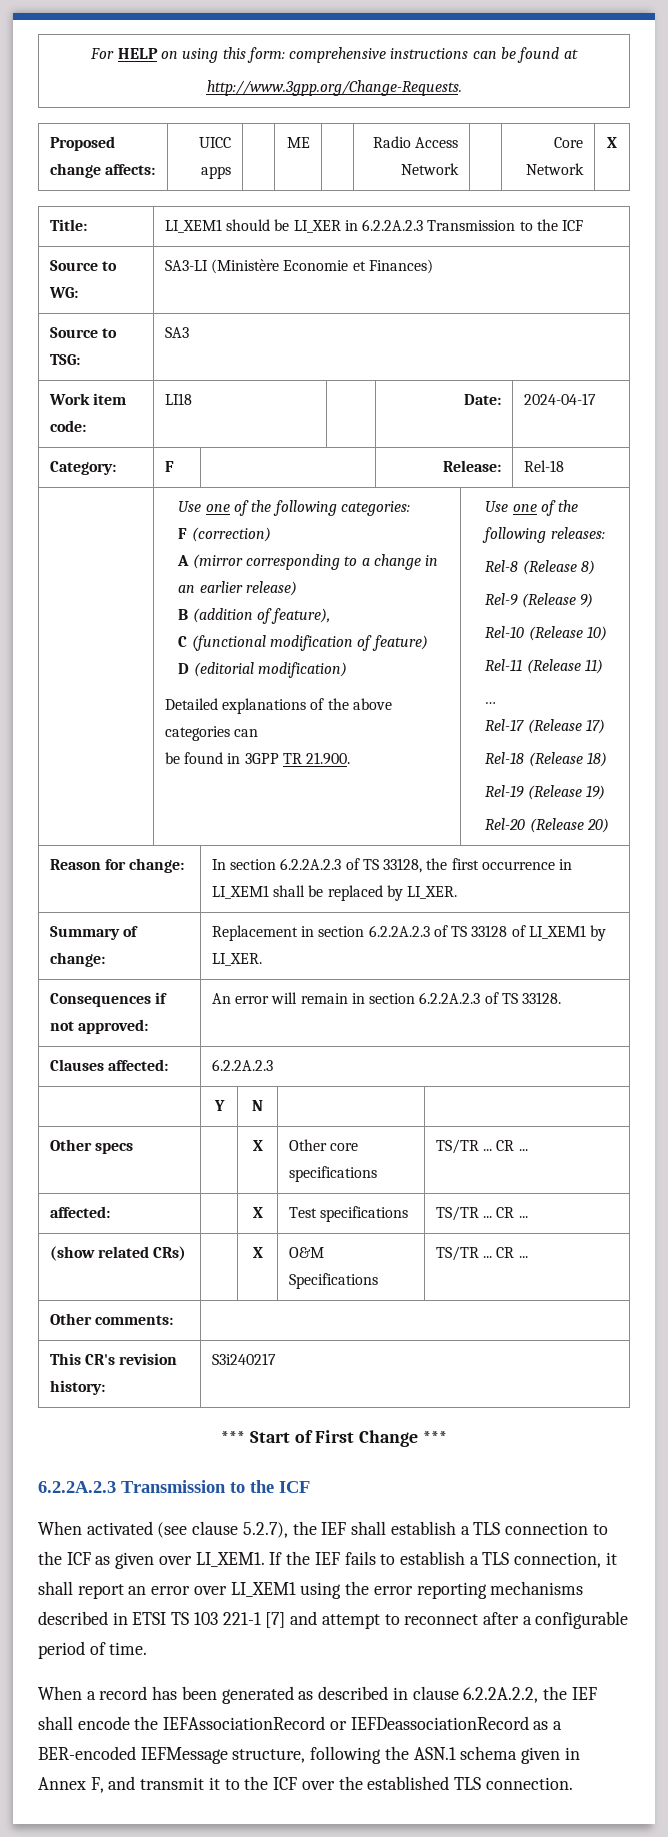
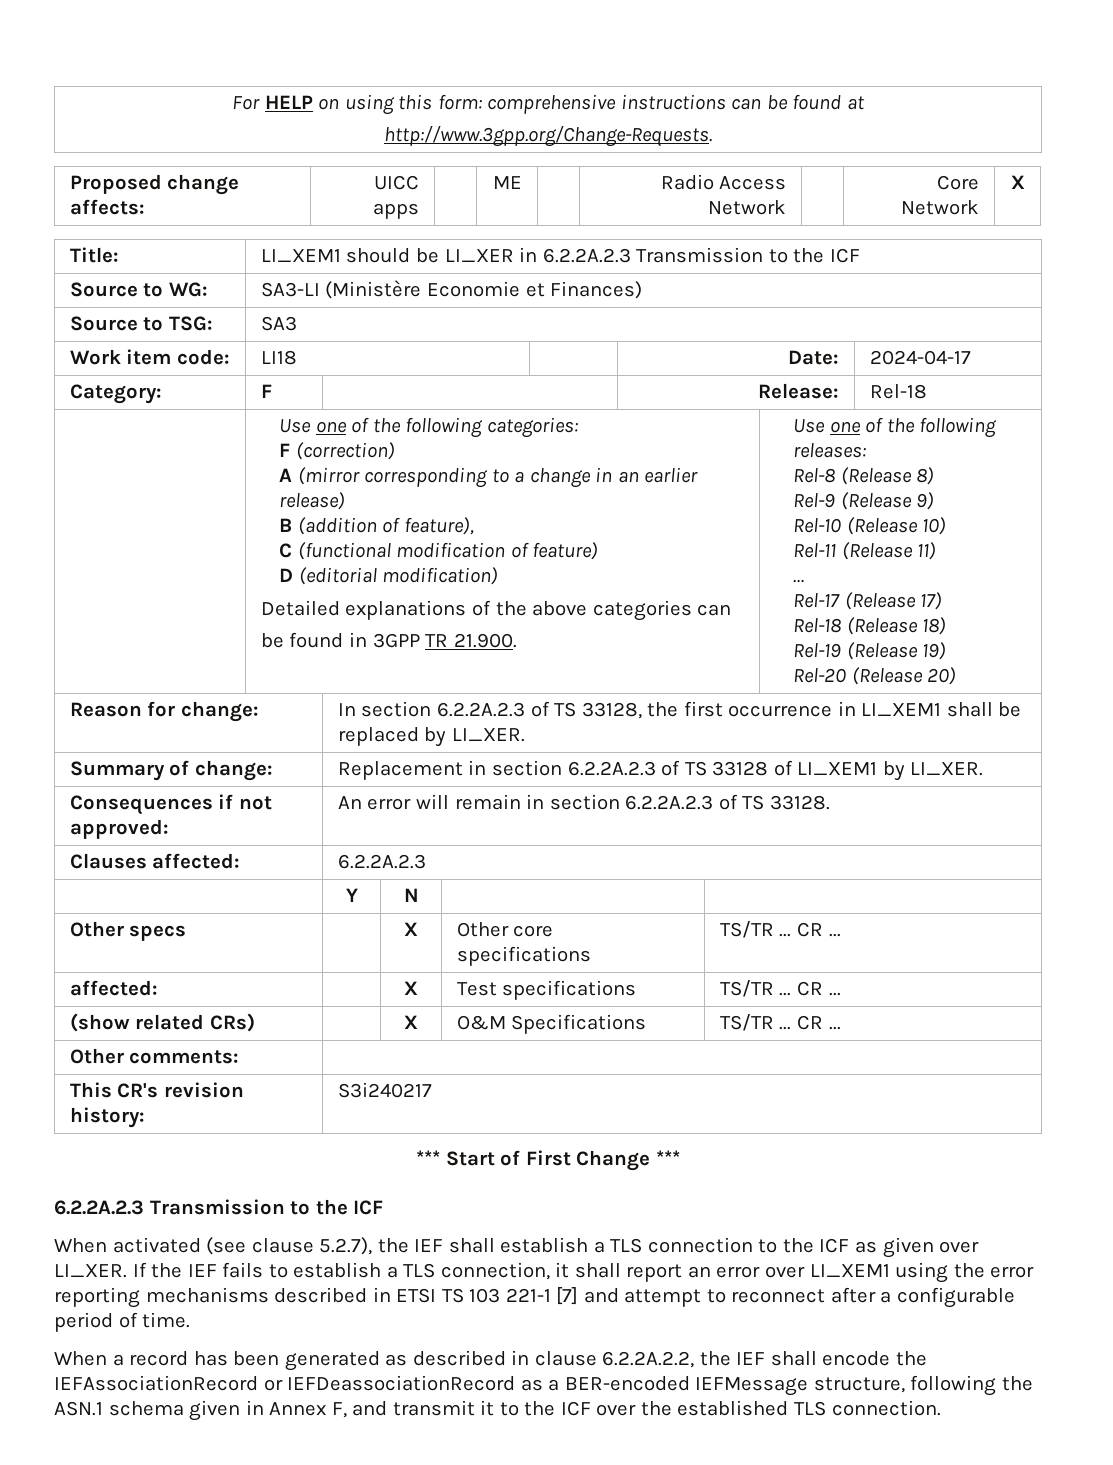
- When activated (see clause 5.2.7), the IEF shall establish a TLS connection to the ICF as given over LI_XEM1.
+ When activated (see clause 5.2.7), the IEF shall establish a TLS connection to the ICF as given over LI_XER.

